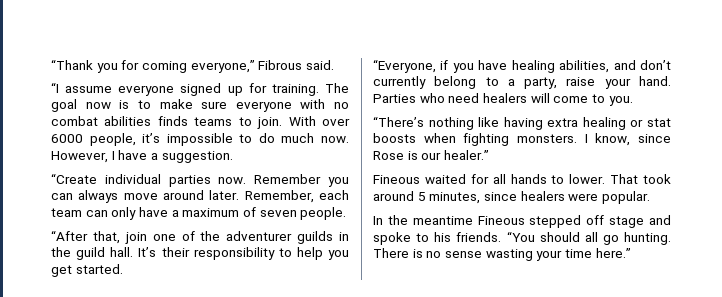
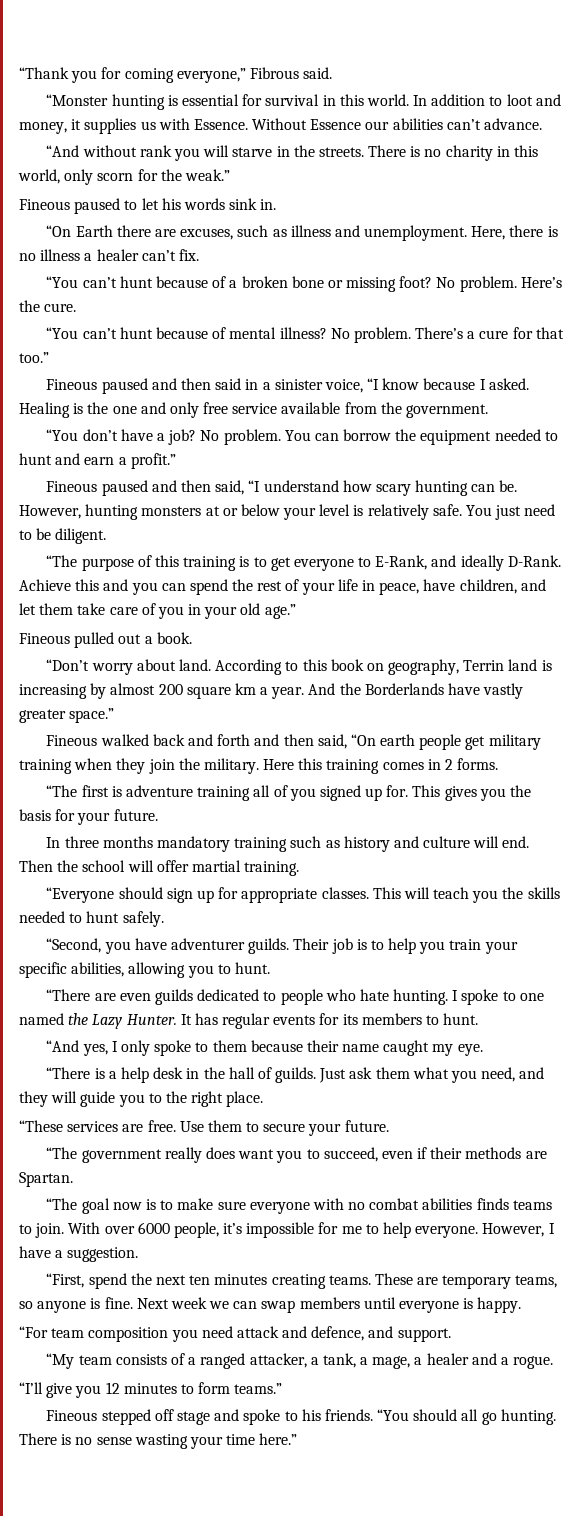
- “I assume everyone signed up for training. The goal now is to make sure everyone with no combat abilities finds teams to join.
+ “Monster hunting is essential for survival in this world. In addition to loot and money, it supplies us with Essence. Without Essence our abilities can’t advance.
+ “And without rank you will starve in the streets. There is no charity in this world, only scorn for the weak.”
+ Fineous paused to let his words sink in.
+ “On Earth there are excuses, such as illness and unemployment. Here, there is no illness a healer can’t fix.
+ “You can’t hunt because of a broken bone or missing foot? No problem. Here’s the cure.
+ “You can’t hunt because of mental illness? No problem. There’s a cure for that too.”
+ Fineous paused and then said in a sinister voice, “I know because I asked. Healing is the one and only free service available from the government.
+ “You don’t have a job? No problem. You can borrow the equipment needed to hunt and earn a profit.”
+ Fineous paused and then said, “I understand how scary hunting can be. However, hunting monsters at or below your level is relatively safe. You just need to be diligent.
+ “The purpose of this training is to get everyone to E-Rank, and ideally D-Rank. Achieve this and you can spend the rest of your life in peace, have children, and let them take care of you in your old age.”
+ Fineous pulled out a book.
+ “Don’t worry about land. According to this book on geography, Terrin land is increasing by almost 200 square km a year. And the Borderlands have vastly greater space.”
+ Fineous walked back and forth and then said, “On earth people get military training when they join the military. Here this training comes in 2 forms.
+ “The first is adventure training all of you signed up for. This gives you the basis for your future.
+ In three months mandatory training such as history and culture will end. Then the school will offer martial training.
+ “Everyone should sign up for appropriate classes. This will teach you the skills needed to hunt safely.
+ “Second, you have adventurer guilds. Their job is to help you train your specific abilities, allowing you to hunt.
+ “There are even guilds dedicated to people who hate hunting. I spoke to one named the Lazy Hunter. It has regular events for its members to hunt.
+ “And yes, I only spoke to them because their name caught my eye.
+ “There is a help desk in the hall of guilds. Just ask them what you need, and they will guide you to the right place.
+ “These services are free. Use them to secure your future.
+ “The government really does want you to succeed, even if their methods are Spartan.
+ “The goal now is to make sure everyone with no combat abilities finds teams to join.
- With over 6000 people, it’s impossible to do much now.
+ With over 6000 people, it’s impossible for me to help everyone.
- “Create individual parties now. Remember you can always move around later. Remember, each team can only have a maximum of seven people.
- “After that, join one of the adventurer guilds in the guild hall. It’s their responsibility to help you get started.
- “Everyone, if you have healing abilities, and don’t currently belong to a party, raise your hand. Parties who need healers will come to you.
- “There’s nothing like having extra healing or stat boosts when fighting monsters. I know, since Rose is our healer.”
- Fineous waited for all hands to lower. That took around 5 minutes, since healers were popular.
- In the meantime Fineous stepped off stage and spoke to his friends.
+ “First, spend the next ten minutes creating teams. These are temporary teams, so anyone is fine. Next week we can swap members until everyone is happy.
+ “For team composition you need attack and defence, and support.
+ “My team consists of a ranged attacker, a tank, a mage, a healer and a rogue.
+ “I’ll give you 12 minutes to form teams.”
+ Fineous stepped off stage and spoke to his friends.

